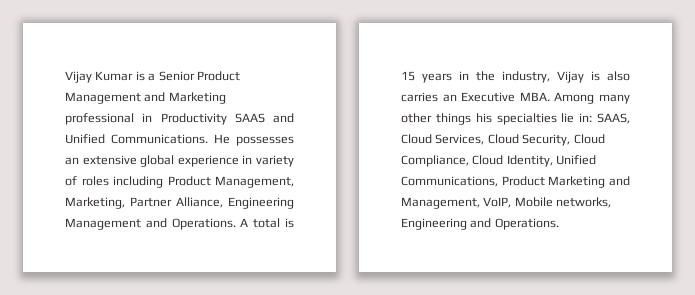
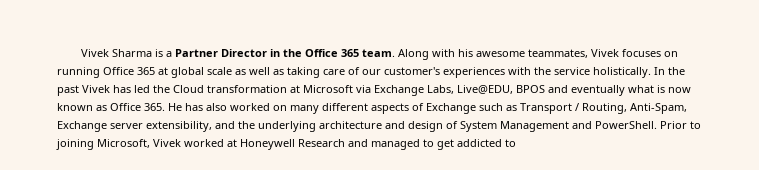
- Vijay Kumar is a Senior Product Management and Marketing professional in Productivity SAAS and Unified Communications. He possesses an extensive global experience in variety of roles including Product Management, Marketing, Partner Alliance, Engineering Management and Operations. A total is 15 years in the industry, Vijay is also carries an Executive MBA. Among many other things his specialties lie in: SAAS, Cloud Services, Cloud Security, Cloud Compliance, Cloud Identity, Unified Communications, Product Marketing and Management, VoIP, Mobile networks, Engineering and Operations.
+ Vivek Sharma is a Partner Director in the Office 365 team. Along with his awesome teammates, Vivek focuses on running Office 365 at global scale as well as taking care of our customer's experiences with the service holistically. In the past Vivek has led the Cloud transformation at Microsoft via Exchange Labs, Live@EDU, BPOS and eventually what is now known as Office 365. He has also worked on many different aspects of Exchange such as Transport / Routing, Anti-Spam, Exchange server extensibility, and the underlying architecture and design of System Management and PowerShell. Prior to joining Microsoft, Vivek worked at Honeywell Research and managed to get addicted to

